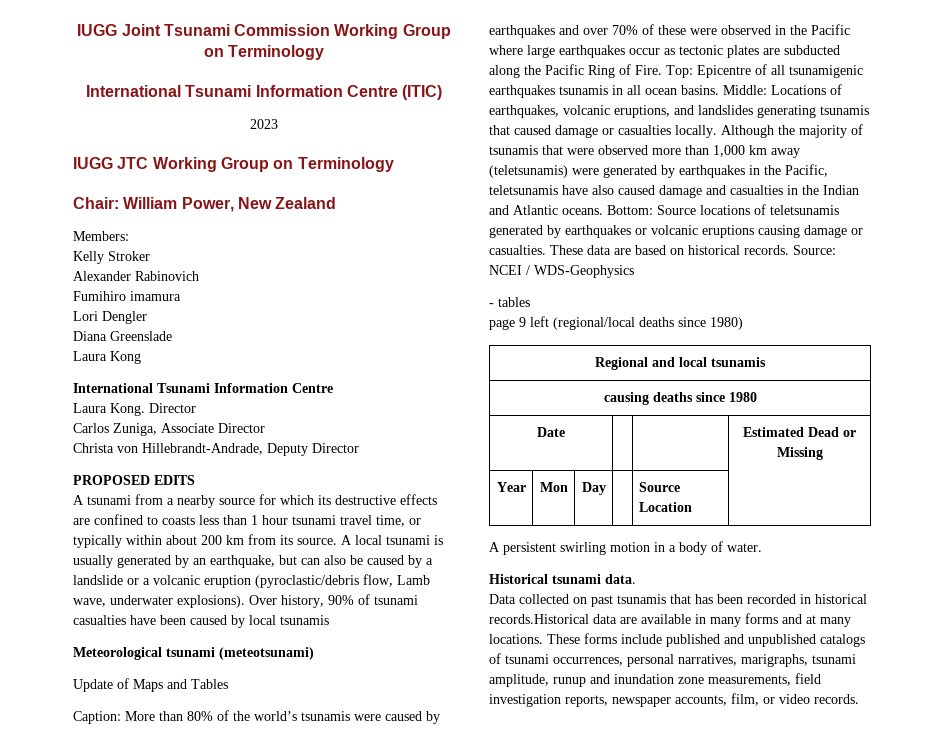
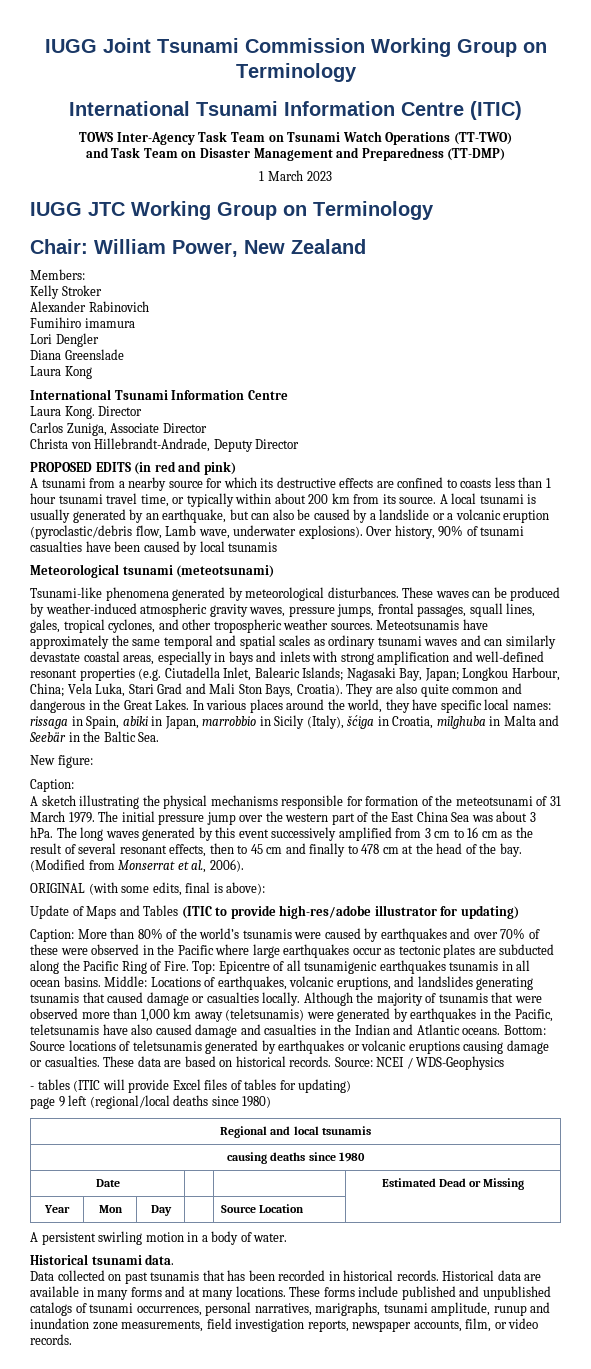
- 2023
+ TOWS Inter-Agency Task Team on Tsunami Watch Operations (TT-TWO)
+ and Task Team on Disaster Management and Preparedness (TT-DMP)
+ 1 March 2023
- PROPOSED EDITS
+ PROPOSED EDITS (in red and pink)
+ Tsunami-like phenomena generated by meteorological disturbances. These waves can be produced by weather-induced atmospheric gravity waves, pressure jumps, frontal passages, squall lines, gales, tropical cyclones, and other tropospheric weather sources. Meteotsunamis have approximately the same temporal and spatial scales as ordinary tsunami waves and can similarly devastate coastal areas, especially in bays and inlets with strong amplification and well-defined resonant properties (e.g. Ciutadella Inlet, Balearic Islands; Nagasaki Bay, Japan; Longkou Harbour, China; Vela Luka, Stari Grad and Mali Ston Bays, Croatia). They are also quite common and dangerous in the Great Lakes. In various places around the world, they have specific local names: rissaga in Spain, abiki in Japan, marrobbio in Sicily (Italy), šćiga in Croatia, milghuba in Malta and Seebär in the Baltic Sea.
+ New figure:
+ Caption:
+ A sketch illustrating the physical mechanisms responsible for formation of the meteotsunami of 31 March 1979. The initial pressure jump over the western part of the East China Sea was about 3 hPa. The long waves generated by this event successively amplified from 3 cm to 16 cm as the result of several resonant effects, then to 45 cm and finally to 478 cm at the head of the bay. (Modified from Monserrat et al., 2006).
+ ORIGINAL (with some edits, final is above):
- Update of Maps and Tables
+ Update of Maps and Tables (ITIC to provide high-res/adobe illustrator for updating)
- - tables
+ - tables (ITIC will provide Excel files of tables for updating)
- Data collected on past tsunamis that has been recorded in historical records.Historical data are available in many forms and at many locations.
+ Data collected on past tsunamis that has been recorded in historical records. Historical data are available in many forms and at many locations.

